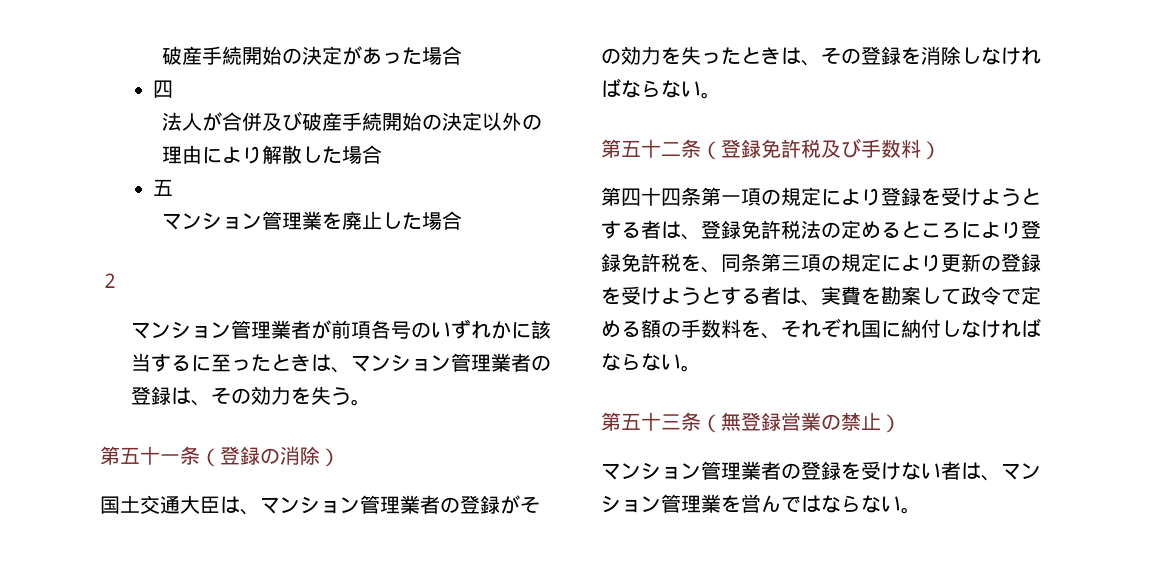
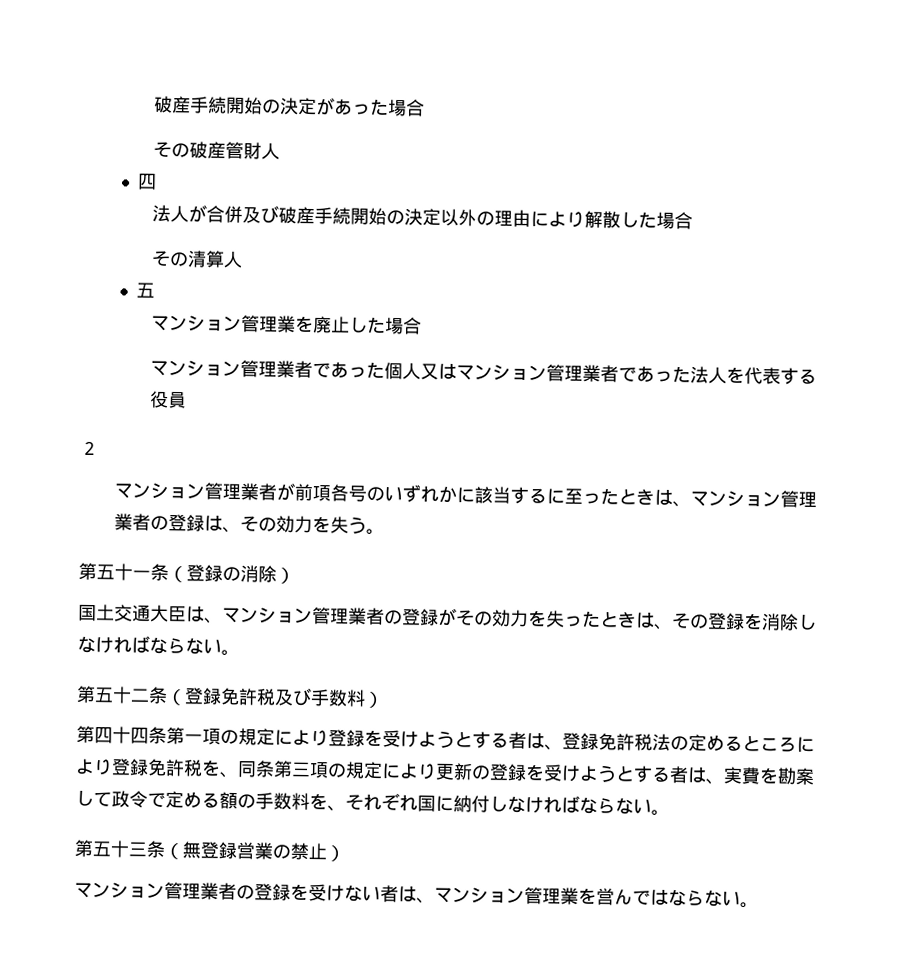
+ その破産管財人
+ その清算人
+ マンション管理業者であった個人又はマンション管理業者であった法人を代表する役員

